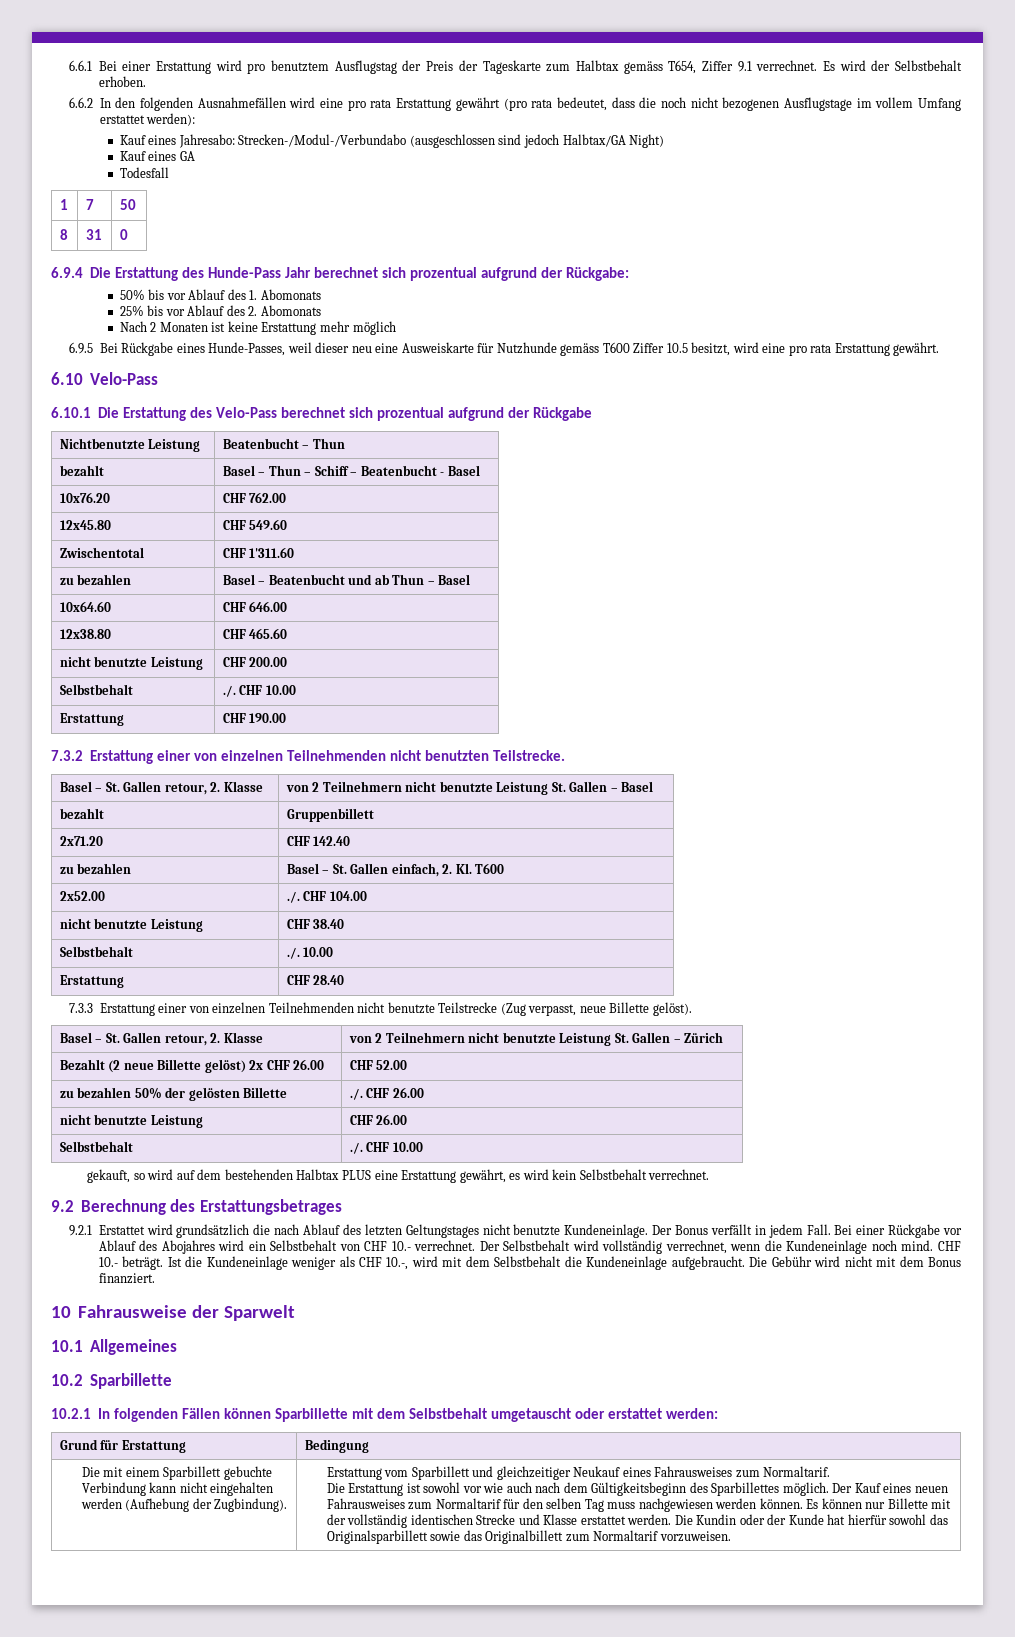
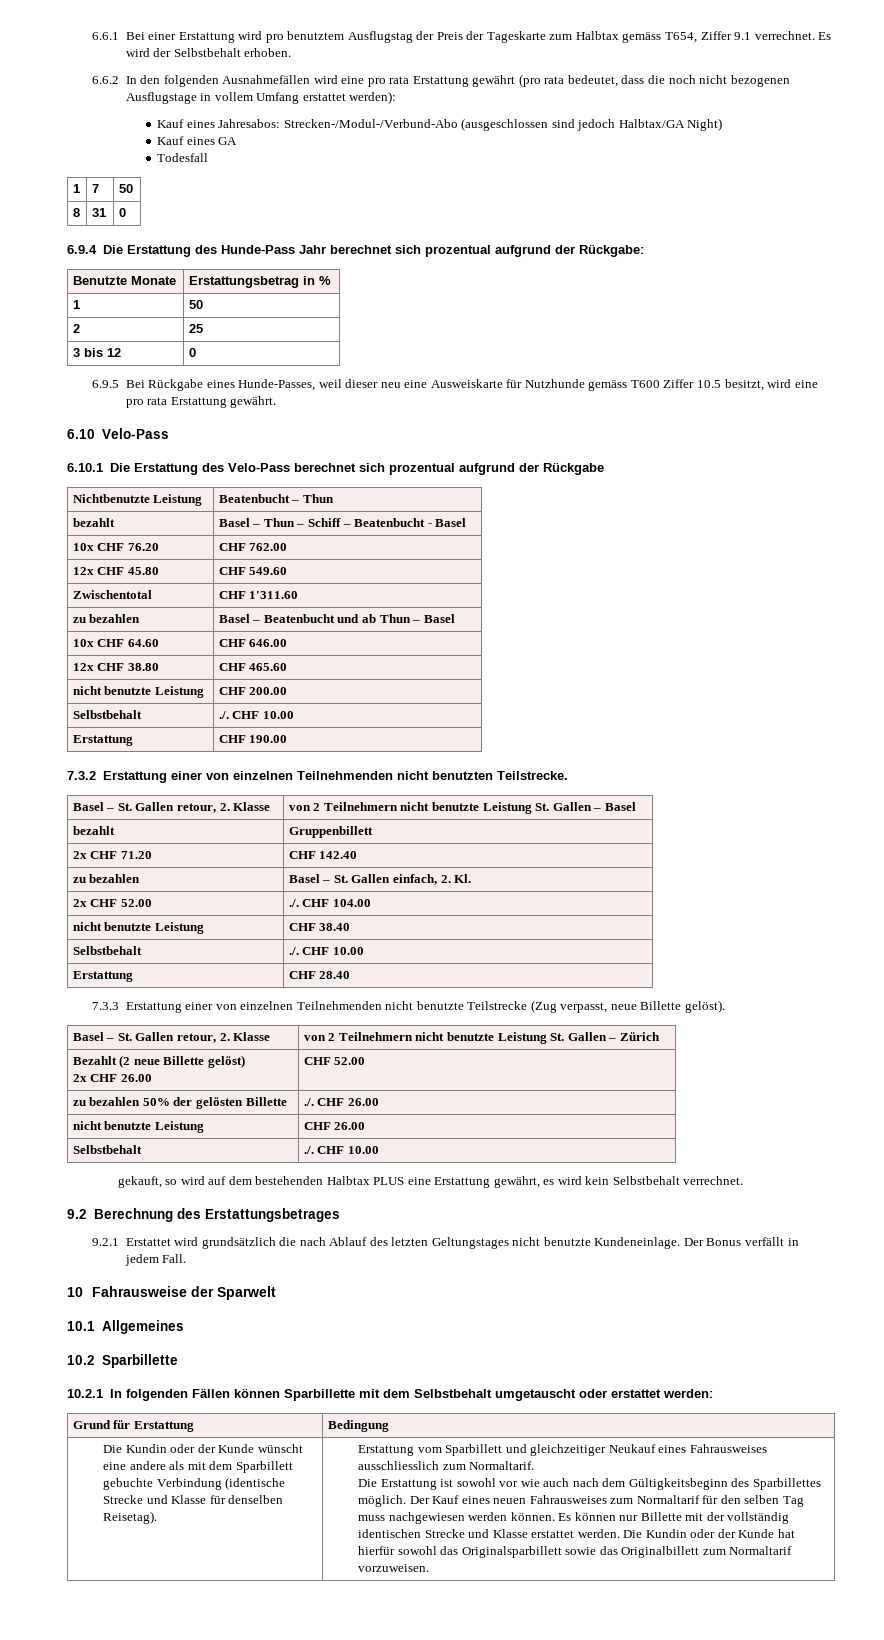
- 6.6.2 In den folgenden Ausnahmefällen wird eine pro rata Erstattung gewährt (pro rata bedeutet, dass die noch nicht bezogenen Ausflugstage im vollem Umfang erstattet werden):
+ 6.6.2 In den folgenden Ausnahmefällen wird eine pro rata Erstattung gewährt (pro rata bedeutet, dass die noch nicht bezogenen Ausflugstage in vollem Umfang erstattet werden):
- Kauf eines Jahresabo: Strecken-/Modul-/Verbundabo (ausgeschlossen sind jedoch Halbtax/GA Night)
+ Kauf eines Jahresabos: Strecken-/Modul-/Verbund-Abo (ausgeschlossen sind jedoch Halbtax/GA Night)
- 50% bis vor Ablauf des 1. Abomonats
- 25% bis vor Ablauf des 2. Abomonats
- Nach 2 Monaten ist keine Erstattung mehr möglich
+ Benutzte Monate | Erstattungsbetrag in %
+ 1 | 50
+ 2 | 25
+ 3 bis 12 | 0
- 10x76.20 | CHF 762.00
+ 10x CHF 76.20 | CHF 762.00
- 12x45.80 | CHF 549.60
+ 12x CHF 45.80 | CHF 549.60
- 10x64.60 | CHF 646.00
+ 10x CHF 64.60 | CHF 646.00
- 12x38.80 | CHF 465.60
+ 12x CHF 38.80 | CHF 465.60
- 2x71.20 | CHF 142.40
+ 2x CHF 71.20 | CHF 142.40
- zu bezahlen | Basel – St. Gallen einfach, 2. Kl. T600
- 2x52.00 | ./. CHF 104.00
+ zu bezahlen | Basel – St. Gallen einfach, 2. Kl.
+ 2x CHF 52.00 | ./. CHF 104.00
  nicht benutzte Leistung | CHF 38.40
- Selbstbehalt | ./. 10.00
+ Selbstbehalt | ./. CHF 10.00
- Bezahlt (2 neue Billette gelöst) 2x CHF 26.00 | CHF 52.00
+ Bezahlt (2 neue Billette gelöst)
+ 2x CHF 26.00 | CHF 52.00
- Bei einer Rückgabe vor Ablauf des Abojahres wird ein Selbstbehalt von CHF 10.- verrechnet. Der Selbstbehalt wird vollständig verrechnet, wenn die Kundeneinlage noch mind. CHF 10.- beträgt. Ist die Kundeneinlage weniger als CHF 10.-, wird mit dem Selbstbehalt die Kundeneinlage aufgebraucht. Die Gebühr wird nicht mit dem Bonus finanziert.
- Die mit einem Sparbillett gebuchte Verbindung kann nicht eingehalten werden (Aufhebung der Zugbindung).
+ Die Kundin oder der Kunde wünscht eine andere als mit dem Sparbillett gebuchte Verbindung (identische Strecke und Klasse für denselben Reisetag).
- Erstattung vom Sparbillett und gleichzeitiger Neukauf eines Fahrausweises zum Normaltarif.
+ Erstattung vom Sparbillett und gleichzeitiger Neukauf eines Fahrausweises ausschliesslich zum Normaltarif.

